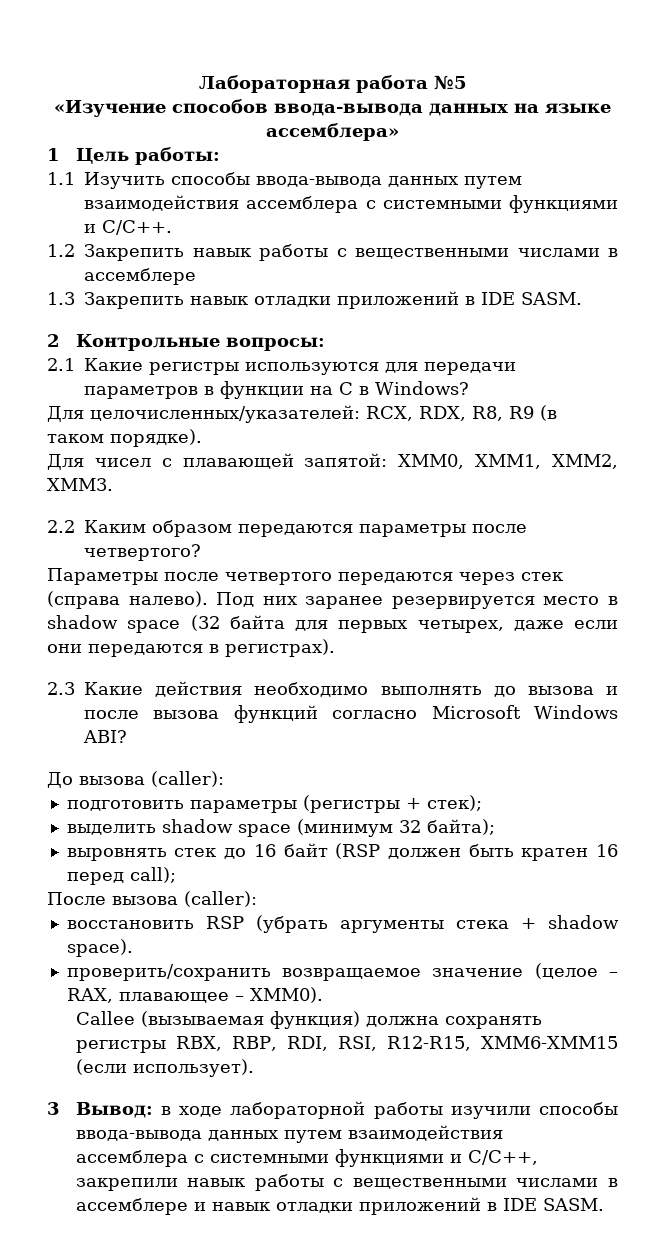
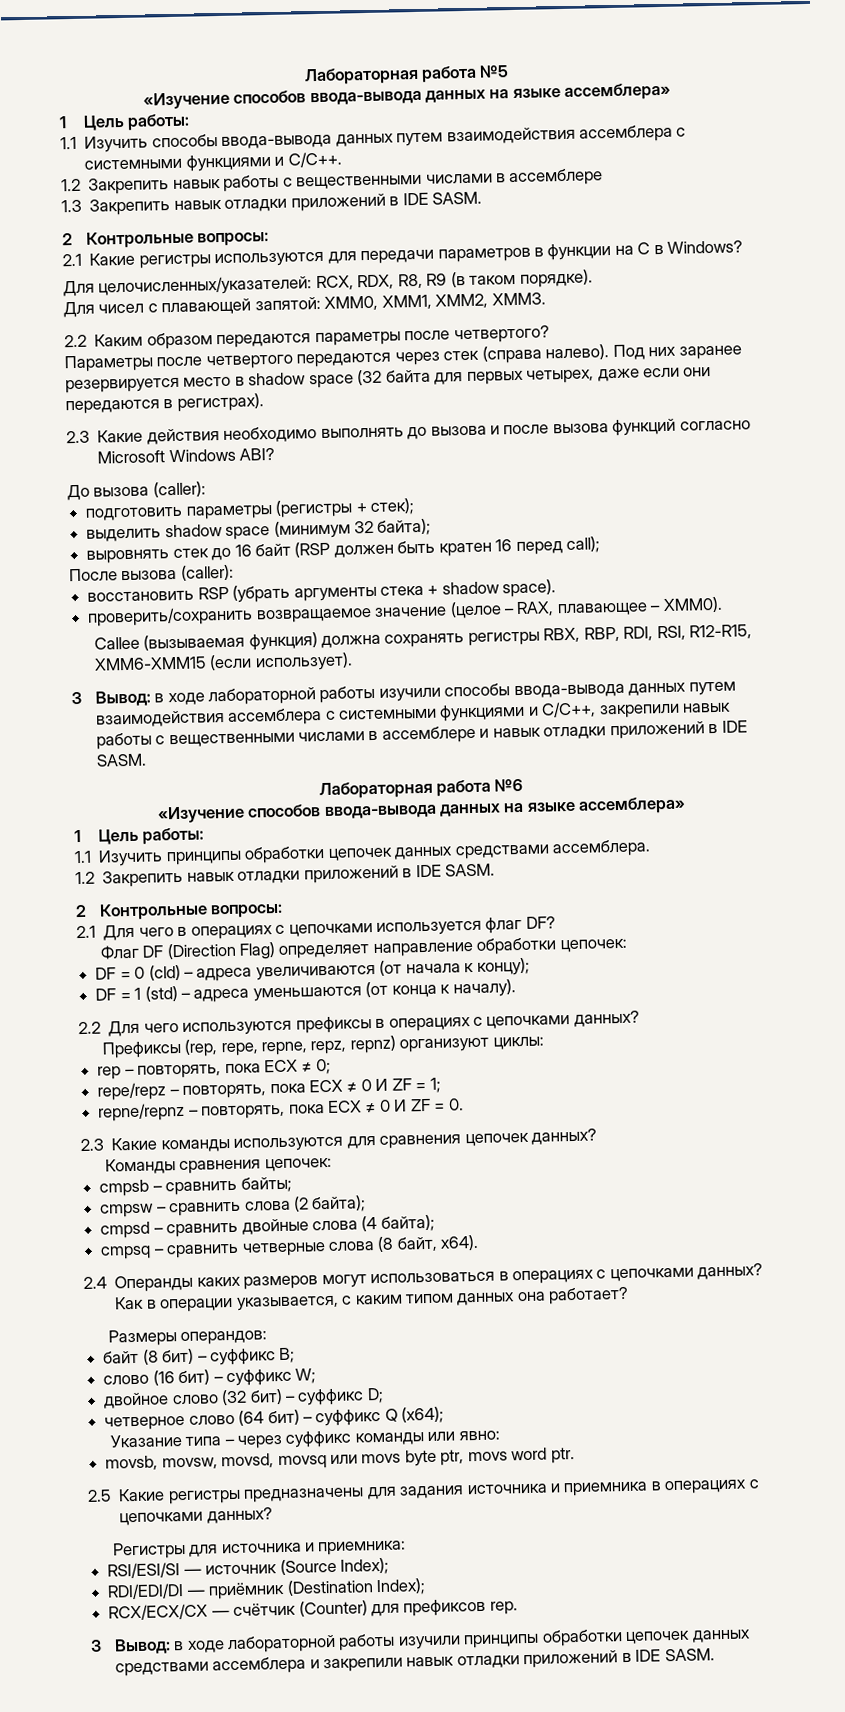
+ Лабораторная работа №6
+ «Изучение способов ввода-вывода данных на языке ассемблера»
+ 1 Цель работы:
+ 1.1 Изучить принципы обработки цепочек данных средствами ассемблера.
+ 1.2 Закрепить навык отладки приложений в IDE SASM.
+ 2 Контрольные вопросы:
+ 2.1 Для чего в операциях с цепочками используется флаг DF?
+ Флаг DF (Direction Flag) определяет направление обработки цепочек:
+ DF = 0 (cld) – адреса увеличиваются (от начала к концу);
+ DF = 1 (std) – адреса уменьшаются (от конца к началу).
+ 2.2 Для чего используются префиксы в операциях с цепочками данных?
+ Префиксы (rep, repe, repne, repz, repnz) организуют циклы:
+ rep – повторять, пока ECX ≠ 0;
+ repe/repz – повторять, пока ECX ≠ 0 И ZF = 1;
+ repne/repnz – повторять, пока ECX ≠ 0 И ZF = 0.
+ 2.3 Какие команды используются для сравнения цепочек данных?
+ Команды сравнения цепочек:
+ cmpsb – сравнить байты;
+ cmpsw – сравнить слова (2 байта);
+ cmpsd – сравнить двойные слова (4 байта);
+ cmpsq – сравнить четверные слова (8 байт, x64).
+ 2.4 Операнды каких размеров могут использоваться в операциях с цепочками данных? Как в операции указывается, с каким типом данных она работает?
+ Размеры операндов:
+ байт (8 бит) – суффикс B;
+ слово (16 бит) – суффикс W;
+ двойное слово (32 бит) – суффикс D;
+ четверное слово (64 бит) – суффикс Q (x64);
+ Указание типа – через суффикс команды или явно:
+ movsb, movsw, movsd, movsq или movs byte ptr, movs word ptr.
+ 2.5 Какие регистры предназначены для задания источника и приемника в операциях с цепочками данных?
+ Регистры для источника и приемника:
+ RSI/ESI/SI — источник (Source Index);
+ RDI/EDI/DI — приёмник (Destination Index);
+ RCX/ECX/CX — счётчик (Counter) для префиксов rep.
+ 3 Вывод: в ходе лабораторной работы изучили принципы обработки цепочек данных средствами ассемблера и закрепили навык отладки приложений в IDE SASM.

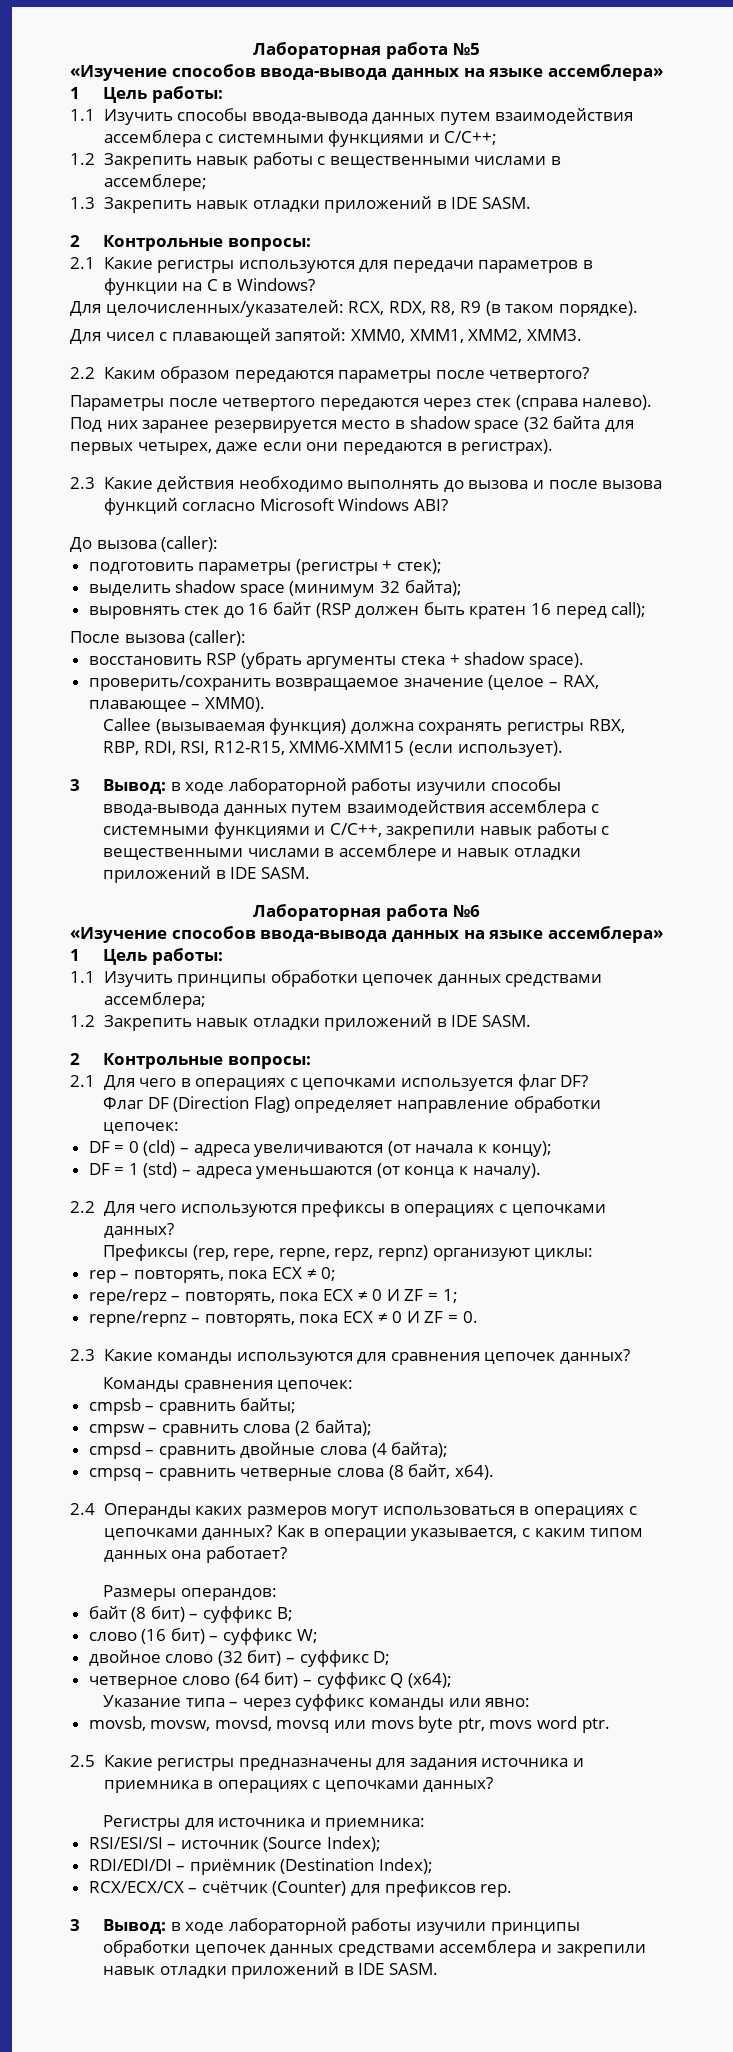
- 1.1 Изучить способы ввода-вывода данных путем взаимодействия ассемблера с системными функциями и C/C++.
+ 1.1 Изучить способы ввода-вывода данных путем взаимодействия ассемблера с системными функциями и C/C++;
- 1.2 Закрепить навык работы с вещественными числами в ассемблере
+ 1.2 Закрепить навык работы с вещественными числами в ассемблере;
- 1.1 Изучить принципы обработки цепочек данных средствами ассемблера.
+ 1.1 Изучить принципы обработки цепочек данных средствами ассемблера;
- RSI/ESI/SI — источник (Source Index);
+ RSI/ESI/SI – источник (Source Index);
- RDI/EDI/DI — приёмник (Destination Index);
+ RDI/EDI/DI – приёмник (Destination Index);
- RCX/ECX/CX — счётчик (Counter) для префиксов rep.
+ RCX/ECX/CX – счётчик (Counter) для префиксов rep.

